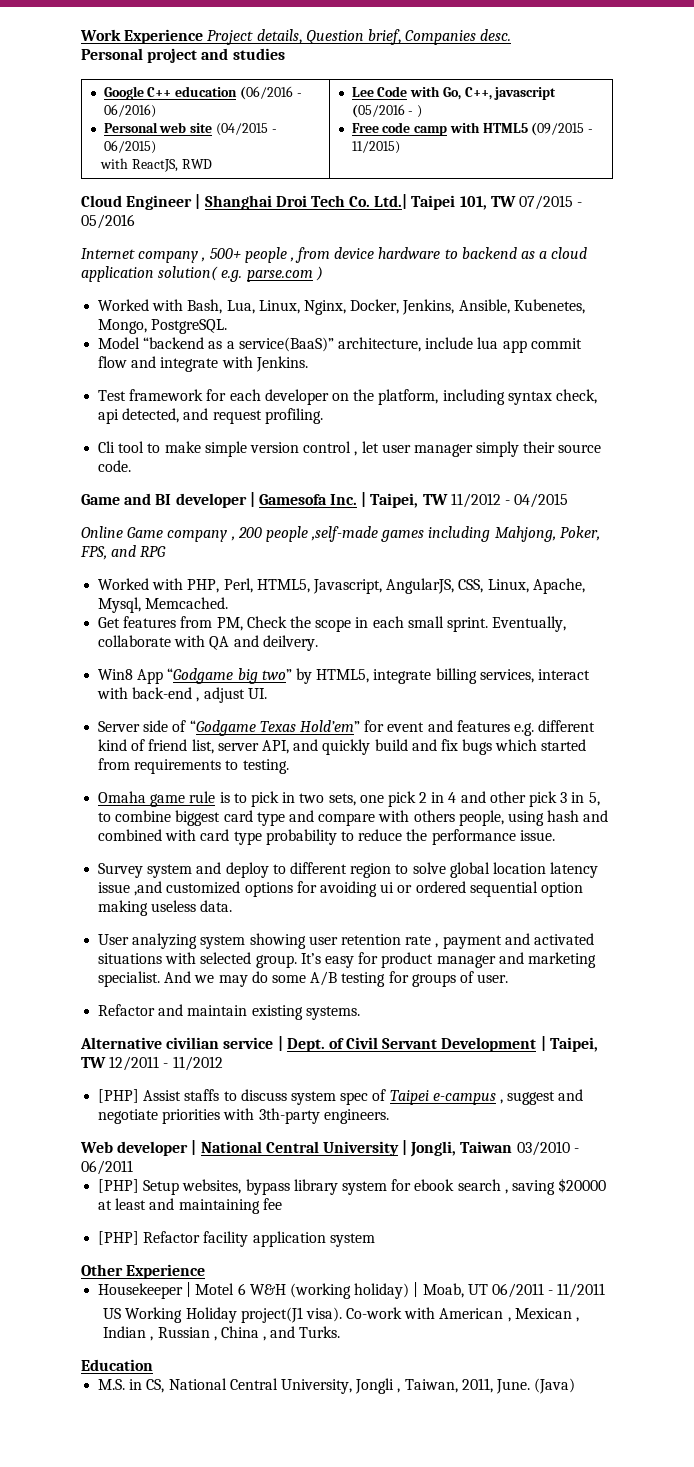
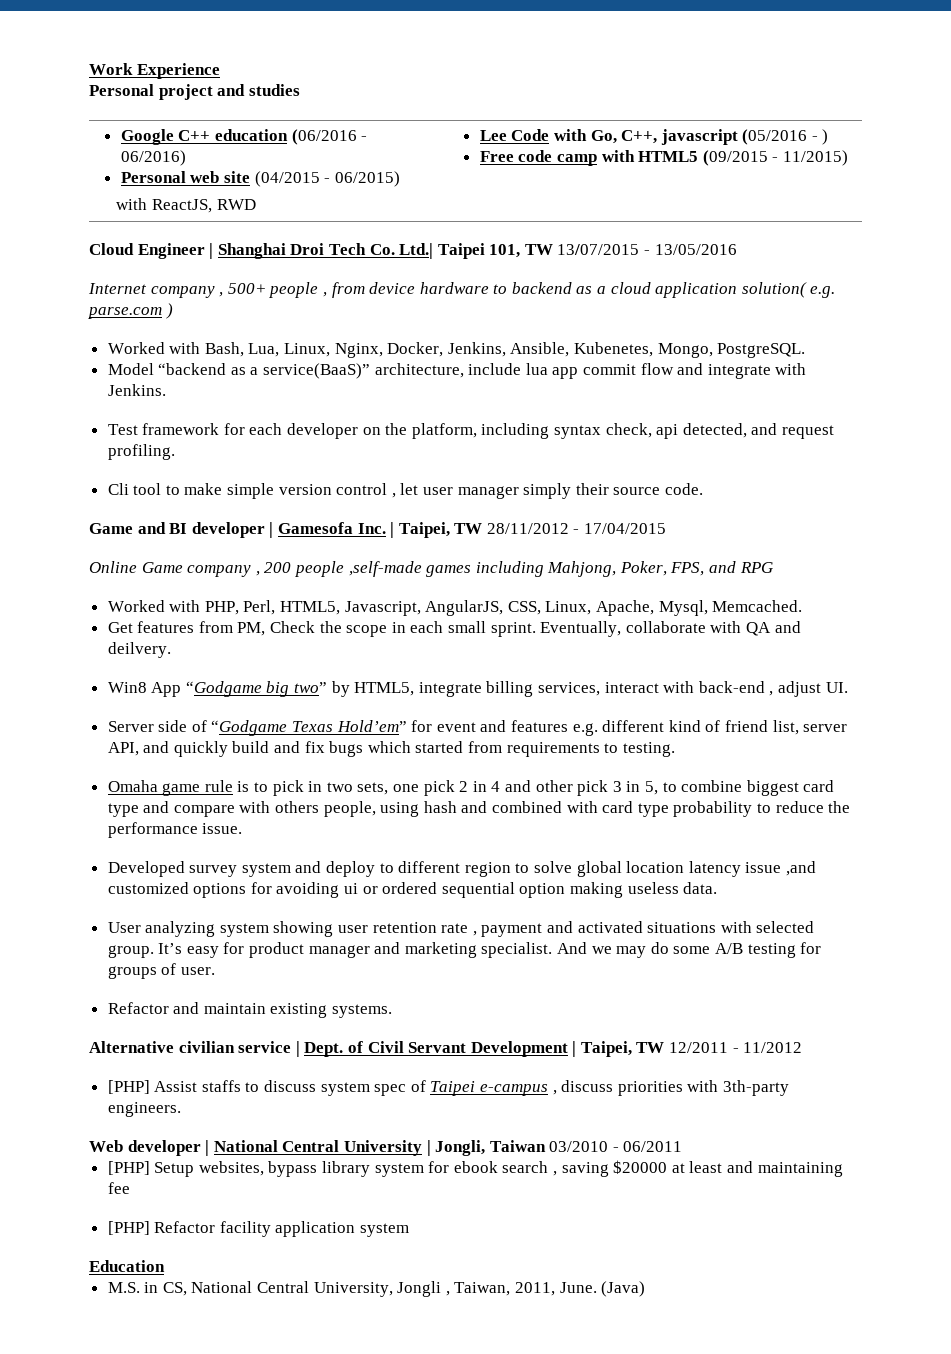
- Work Experience Project details, Question brief, Companies desc.
+ Work Experience
- Cloud Engineer | Shanghai Droi Tech Co. Ltd.| Taipei 101, TW 07/2015 - 05/2016
+ Cloud Engineer | Shanghai Droi Tech Co. Ltd.| Taipei 101, TW 13/07/2015 - 13/05/2016
- Game and BI developer | Gamesofa Inc. | Taipei, TW 11/2012 - 04/2015
+ Game and BI developer | Gamesofa Inc. | Taipei, TW 28/11/2012 - 17/04/2015
- Survey system and deploy to different region to solve global location latency issue ,and customized options for avoiding ui or ordered sequential option making useless data.
+ Developed survey system and deploy to different region to solve global location latency issue ,and customized options for avoiding ui or ordered sequential option making useless data.
- [PHP] Assist staffs to discuss system spec of Taipei e-campus , suggest and negotiate priorities with 3th-party engineers.
+ [PHP] Assist staffs to discuss system spec of Taipei e-campus , discuss priorities with 3th-party engineers.
- Other Experience
- Housekeeper | Motel 6 W&H (working holiday) | Moab, UT 06/2011 - 11/2011
- US Working Holiday project(J1 visa). Co-work with American , Mexican , Indian , Russian , China , and Turks.

